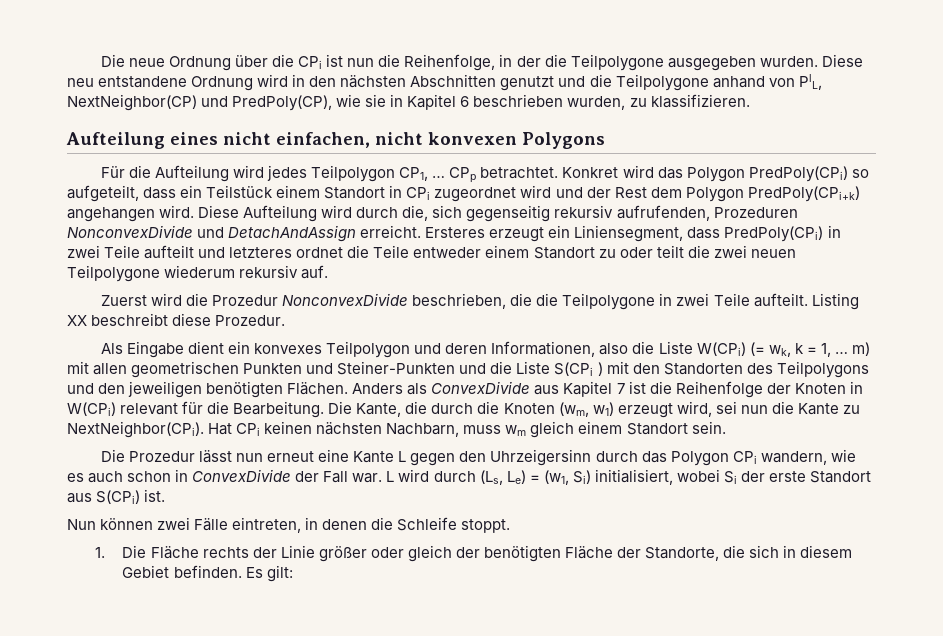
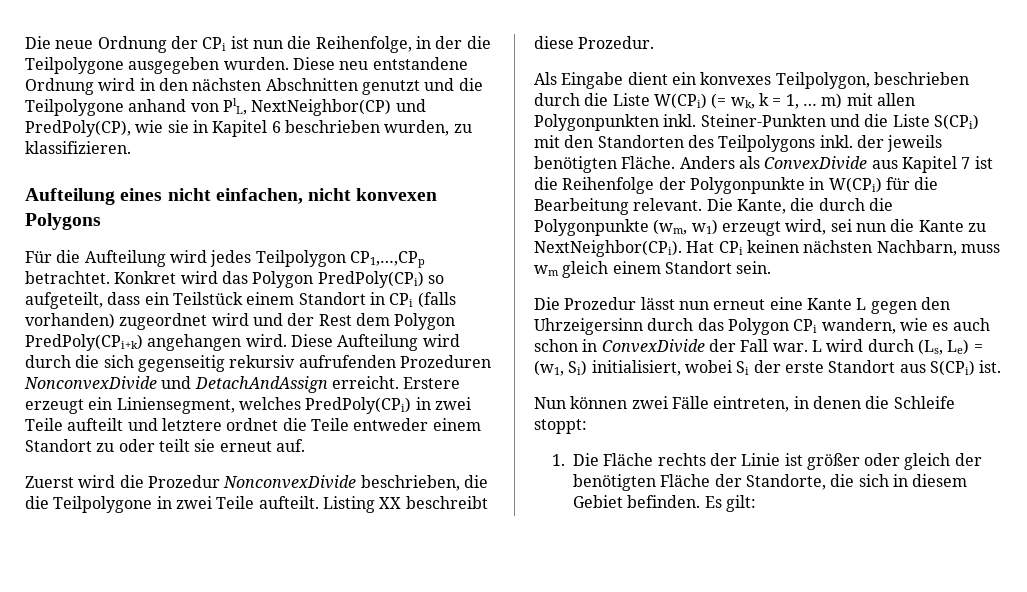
- Die neue Ordnung über die CPi ist nun die Reihenfolge, in der die Teilpolygone ausgegeben wurden.
+ Die neue Ordnung der CPi ist nun die Reihenfolge, in der die Teilpolygone ausgegeben wurden.
- Für die Aufteilung wird jedes Teilpolygon CP1, … CPp betrachtet.
+ Für die Aufteilung wird jedes Teilpolygon CP1,…,CPp betrachtet.
- Konkret wird das Polygon PredPoly(CPi) so aufgeteilt, dass ein Teilstück einem Standort in CPi zugeordnet wird und der Rest dem Polygon PredPoly(CPi+k) angehangen wird.
+ Konkret wird das Polygon PredPoly(CPi) so aufgeteilt, dass ein Teilstück einem Standort in CPi (falls vorhanden) zugeordnet wird und der Rest dem Polygon PredPoly(CPi+k) angehangen wird.
- Diese Aufteilung wird durch die, sich gegenseitig rekursiv aufrufenden, Prozeduren NonconvexDivide und DetachAndAssign erreicht.
+ Diese Aufteilung wird durch die sich gegenseitig rekursiv aufrufenden Prozeduren NonconvexDivide und DetachAndAssign erreicht.
- Ersteres erzeugt ein Liniensegment, dass PredPoly(CPi) in zwei Teile aufteilt und letzteres ordnet die Teile entweder einem Standort zu oder teilt die zwei neuen Teilpolygone wiederum rekursiv auf.
+ Erstere erzeugt ein Liniensegment, welches PredPoly(CPi) in zwei Teile aufteilt und letztere ordnet die Teile entweder einem Standort zu oder teilt sie erneut auf.
- Als Eingabe dient ein konvexes Teilpolygon und deren Informationen, also die Liste W(CPi) (= wk, k = 1, … m) mit allen geometrischen Punkten und Steiner-Punkten und die Liste S(CPi ) mit den Standorten des Teilpolygons und den jeweiligen benötigten Flächen.
+ Als Eingabe dient ein konvexes Teilpolygon, beschrieben durch die Liste W(CPi) (= wk, k = 1, … m) mit allen Polygonpunkten inkl. Steiner-Punkten und die Liste S(CPi) mit den Standorten des Teilpolygons inkl. der jeweils benötigten Fläche.
- Anders als ConvexDivide aus Kapitel 7 ist die Reihenfolge der Knoten in W(CPi) relevant für die Bearbeitung.
+ Anders als ConvexDivide aus Kapitel 7 ist die Reihenfolge der Polygonpunkte in W(CPi) für die Bearbeitung relevant.
- Die Kante, die durch die Knoten (wm, w1) erzeugt wird, sei nun die Kante zu NextNeighbor(CPi).
+ Die Kante, die durch die Polygonpunkte (wm, w1) erzeugt wird, sei nun die Kante zu NextNeighbor(CPi).
- Nun können zwei Fälle eintreten, in denen die Schleife stoppt.
+ Nun können zwei Fälle eintreten, in denen die Schleife stoppt:
- 1. Die Fläche rechts der Linie größer oder gleich der benötigten Fläche der Standorte, die sich in diesem Gebiet befinden.
+ 1. Die Fläche rechts der Linie ist größer oder gleich der benötigten Fläche der Standorte, die sich in diesem Gebiet befinden.

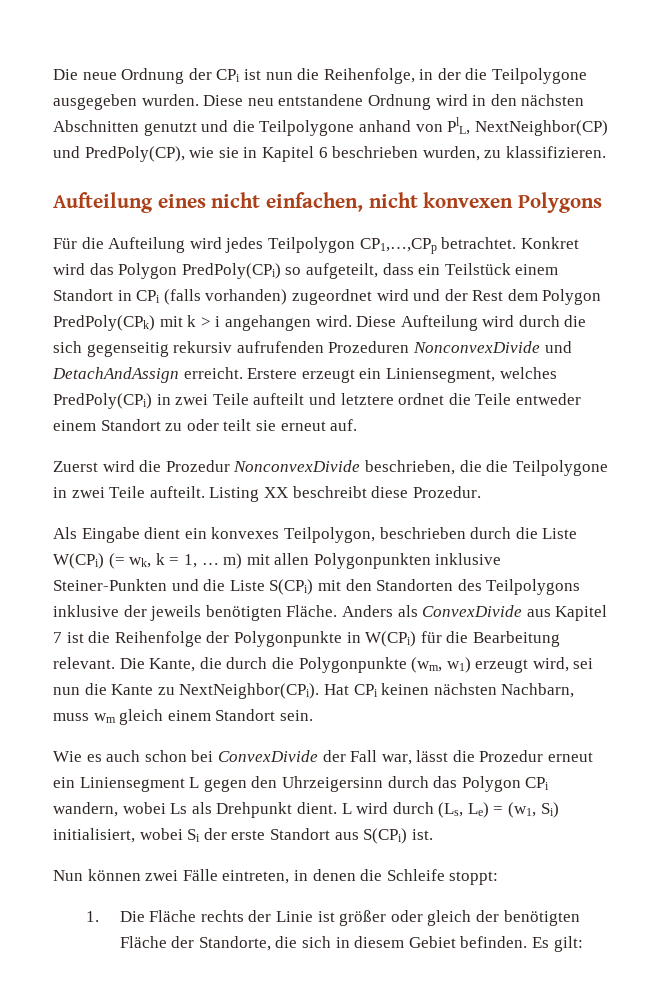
- Konkret wird das Polygon PredPoly(CPi) so aufgeteilt, dass ein Teilstück einem Standort in CPi (falls vorhanden) zugeordnet wird und der Rest dem Polygon PredPoly(CPi+k) angehangen wird.
+ Konkret wird das Polygon PredPoly(CPi) so aufgeteilt, dass ein Teilstück einem Standort in CPi (falls vorhanden) zugeordnet wird und der Rest dem Polygon PredPoly(CPk) mit k > i angehangen wird.
- Als Eingabe dient ein konvexes Teilpolygon, beschrieben durch die Liste W(CPi) (= wk, k = 1, … m) mit allen Polygonpunkten inkl. Steiner-Punkten und die Liste S(CPi) mit den Standorten des Teilpolygons inkl. der jeweils benötigten Fläche.
+ Als Eingabe dient ein konvexes Teilpolygon, beschrieben durch die Liste W(CPi) (= wk, k = 1, … m) mit allen Polygonpunkten inklusive Steiner-Punkten und die Liste S(CPi) mit den Standorten des Teilpolygons inklusive der jeweils benötigten Fläche.
- Die Prozedur lässt nun erneut eine Kante L gegen den Uhrzeigersinn durch das Polygon CPi wandern, wie es auch schon in ConvexDivide der Fall war.
+ Wie es auch schon bei ConvexDivide der Fall war, lässt die Prozedur erneut ein Liniensegment L gegen den Uhrzeigersinn durch das Polygon CPi wandern, wobei Ls als Drehpunkt dient.

